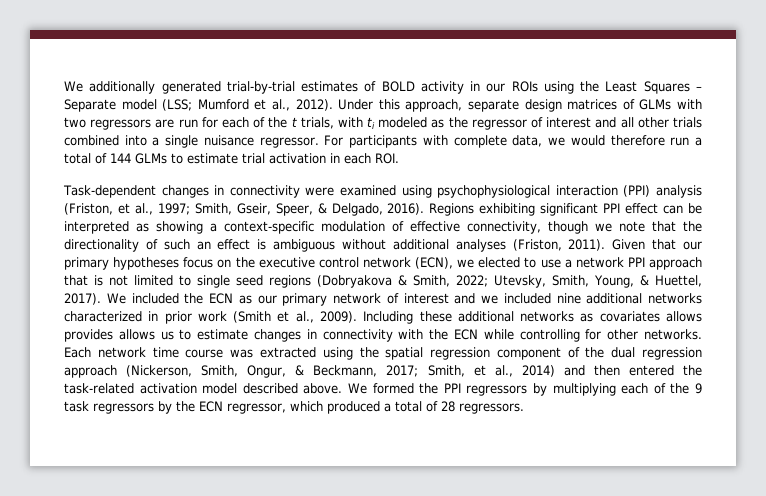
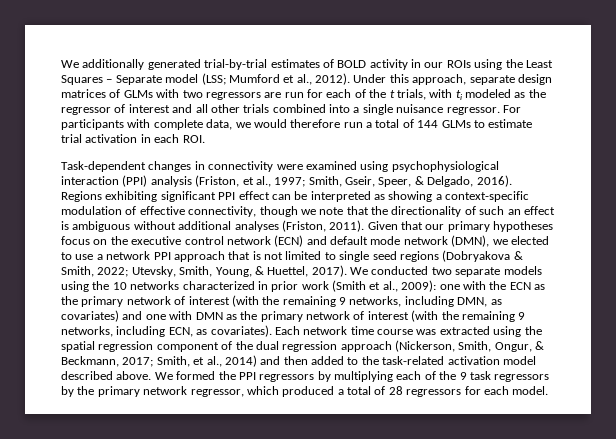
- Given that our primary hypotheses focus on the executive control network (ECN), we elected to use a network PPI approach that is not limited to single seed regions (Dobryakova & Smith, 2022; Utevsky, Smith, Young, & Huettel, 2017).
+ Given that our primary hypotheses focus on the executive control network (ECN) and default mode network (DMN), we elected to use a network PPI approach that is not limited to single seed regions (Dobryakova & Smith, 2022; Utevsky, Smith, Young, & Huettel, 2017).
- We included the ECN as our primary network of interest and we included nine additional networks characterized in prior work (Smith et al., 2009). Including these additional networks as covariates allows provides allows us to estimate changes in connectivity with the ECN while controlling for other networks.
+ We conducted two separate models using the 10 networks characterized in prior work (Smith et al., 2009): one with the ECN as the primary network of interest (with the remaining 9 networks, including DMN, as covariates) and one with DMN as the primary network of interest (with the remaining 9 networks, including ECN, as covariates).
- Each network time course was extracted using the spatial regression component of the dual regression approach (Nickerson, Smith, Ongur, & Beckmann, 2017; Smith, et al., 2014) and then entered the task-related activation model described above.
+ Each network time course was extracted using the spatial regression component of the dual regression approach (Nickerson, Smith, Ongur, & Beckmann, 2017; Smith, et al., 2014) and then added to the task-related activation model described above.
- We formed the PPI regressors by multiplying each of the 9 task regressors by the ECN regressor, which produced a total of 28 regressors.
+ We formed the PPI regressors by multiplying each of the 9 task regressors by the primary network regressor, which produced a total of 28 regressors for each model.

